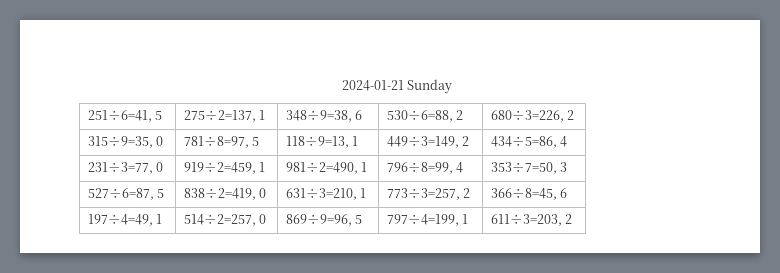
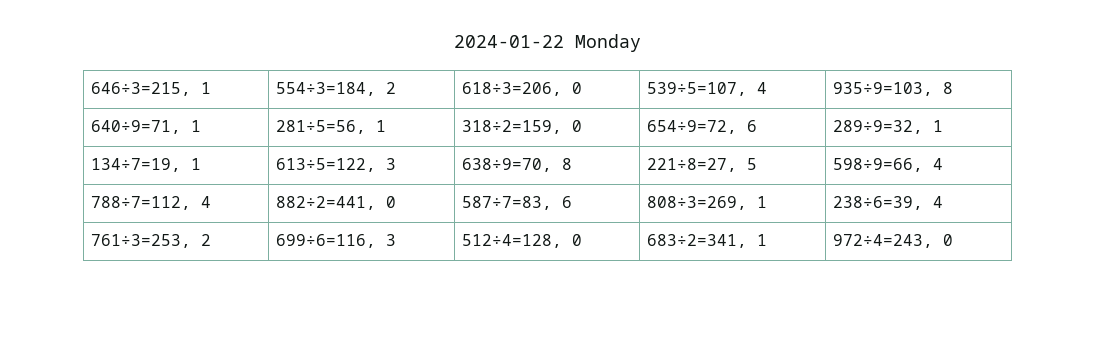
- 2024-01-21 Sunday
- 251÷6=41, 5 | 275÷2=137, 1 | 348÷9=38, 6 | 530÷6=88, 2 | 680÷3=226, 2
- 315÷9=35, 0 | 781÷8=97, 5 | 118÷9=13, 1 | 449÷3=149, 2 | 434÷5=86, 4
- 231÷3=77, 0 | 919÷2=459, 1 | 981÷2=490, 1 | 796÷8=99, 4 | 353÷7=50, 3
- 527÷6=87, 5 | 838÷2=419, 0 | 631÷3=210, 1 | 773÷3=257, 2 | 366÷8=45, 6
- 197÷4=49, 1 | 514÷2=257, 0 | 869÷9=96, 5 | 797÷4=199, 1 | 611÷3=203, 2
+ 2024-01-22 Monday
+ 646÷3=215, 1 | 554÷3=184, 2 | 618÷3=206, 0 | 539÷5=107, 4 | 935÷9=103, 8
+ 640÷9=71, 1 | 281÷5=56, 1 | 318÷2=159, 0 | 654÷9=72, 6 | 289÷9=32, 1
+ 134÷7=19, 1 | 613÷5=122, 3 | 638÷9=70, 8 | 221÷8=27, 5 | 598÷9=66, 4
+ 788÷7=112, 4 | 882÷2=441, 0 | 587÷7=83, 6 | 808÷3=269, 1 | 238÷6=39, 4
+ 761÷3=253, 2 | 699÷6=116, 3 | 512÷4=128, 0 | 683÷2=341, 1 | 972÷4=243, 0

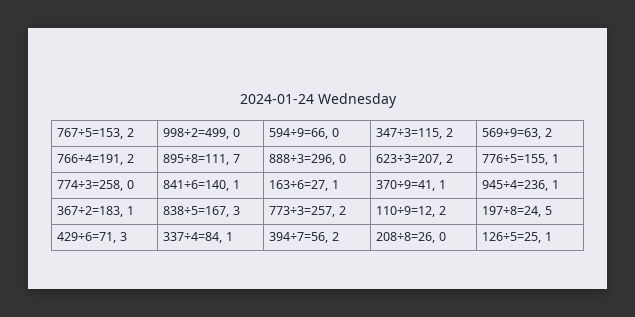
- 2024-01-22 Monday
- 646÷3=215, 1 | 554÷3=184, 2 | 618÷3=206, 0 | 539÷5=107, 4 | 935÷9=103, 8
- 640÷9=71, 1 | 281÷5=56, 1 | 318÷2=159, 0 | 654÷9=72, 6 | 289÷9=32, 1
- 134÷7=19, 1 | 613÷5=122, 3 | 638÷9=70, 8 | 221÷8=27, 5 | 598÷9=66, 4
- 788÷7=112, 4 | 882÷2=441, 0 | 587÷7=83, 6 | 808÷3=269, 1 | 238÷6=39, 4
- 761÷3=253, 2 | 699÷6=116, 3 | 512÷4=128, 0 | 683÷2=341, 1 | 972÷4=243, 0
+ 2024-01-24 Wednesday
+ 767÷5=153, 2 | 998÷2=499, 0 | 594÷9=66, 0 | 347÷3=115, 2 | 569÷9=63, 2
+ 766÷4=191, 2 | 895÷8=111, 7 | 888÷3=296, 0 | 623÷3=207, 2 | 776÷5=155, 1
+ 774÷3=258, 0 | 841÷6=140, 1 | 163÷6=27, 1 | 370÷9=41, 1 | 945÷4=236, 1
+ 367÷2=183, 1 | 838÷5=167, 3 | 773÷3=257, 2 | 110÷9=12, 2 | 197÷8=24, 5
+ 429÷6=71, 3 | 337÷4=84, 1 | 394÷7=56, 2 | 208÷8=26, 0 | 126÷5=25, 1

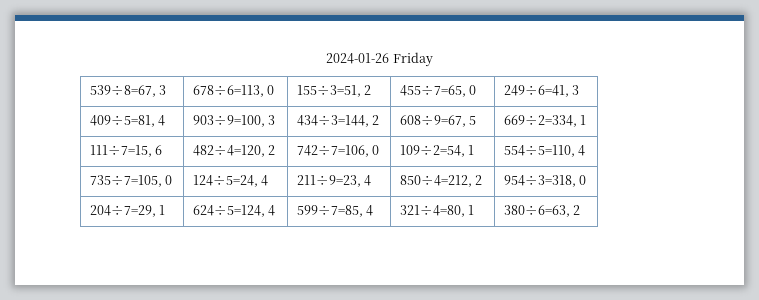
- 2024-01-24 Wednesday
- 767÷5=153, 2 | 998÷2=499, 0 | 594÷9=66, 0 | 347÷3=115, 2 | 569÷9=63, 2
- 766÷4=191, 2 | 895÷8=111, 7 | 888÷3=296, 0 | 623÷3=207, 2 | 776÷5=155, 1
- 774÷3=258, 0 | 841÷6=140, 1 | 163÷6=27, 1 | 370÷9=41, 1 | 945÷4=236, 1
- 367÷2=183, 1 | 838÷5=167, 3 | 773÷3=257, 2 | 110÷9=12, 2 | 197÷8=24, 5
- 429÷6=71, 3 | 337÷4=84, 1 | 394÷7=56, 2 | 208÷8=26, 0 | 126÷5=25, 1
+ 2024-01-26 Friday
+ 539÷8=67, 3 | 678÷6=113, 0 | 155÷3=51, 2 | 455÷7=65, 0 | 249÷6=41, 3
+ 409÷5=81, 4 | 903÷9=100, 3 | 434÷3=144, 2 | 608÷9=67, 5 | 669÷2=334, 1
+ 111÷7=15, 6 | 482÷4=120, 2 | 742÷7=106, 0 | 109÷2=54, 1 | 554÷5=110, 4
+ 735÷7=105, 0 | 124÷5=24, 4 | 211÷9=23, 4 | 850÷4=212, 2 | 954÷3=318, 0
+ 204÷7=29, 1 | 624÷5=124, 4 | 599÷7=85, 4 | 321÷4=80, 1 | 380÷6=63, 2

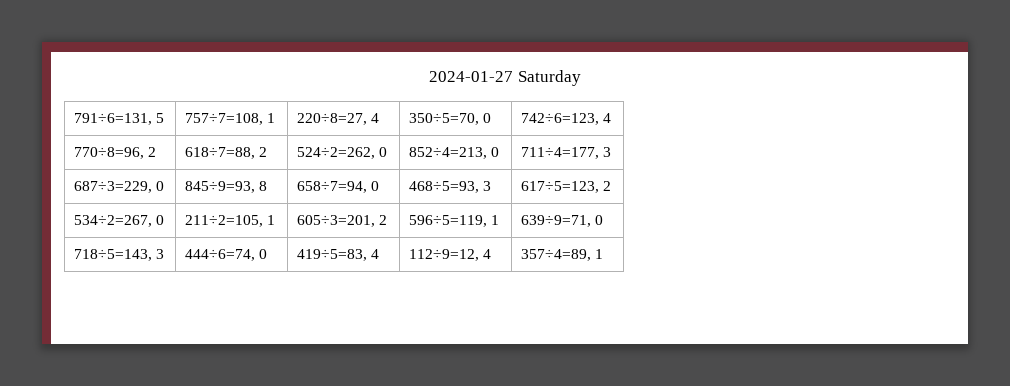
- 2024-01-26 Friday
- 539÷8=67, 3 | 678÷6=113, 0 | 155÷3=51, 2 | 455÷7=65, 0 | 249÷6=41, 3
- 409÷5=81, 4 | 903÷9=100, 3 | 434÷3=144, 2 | 608÷9=67, 5 | 669÷2=334, 1
- 111÷7=15, 6 | 482÷4=120, 2 | 742÷7=106, 0 | 109÷2=54, 1 | 554÷5=110, 4
- 735÷7=105, 0 | 124÷5=24, 4 | 211÷9=23, 4 | 850÷4=212, 2 | 954÷3=318, 0
- 204÷7=29, 1 | 624÷5=124, 4 | 599÷7=85, 4 | 321÷4=80, 1 | 380÷6=63, 2
+ 2024-01-27 Saturday
+ 791÷6=131, 5 | 757÷7=108, 1 | 220÷8=27, 4 | 350÷5=70, 0 | 742÷6=123, 4
+ 770÷8=96, 2 | 618÷7=88, 2 | 524÷2=262, 0 | 852÷4=213, 0 | 711÷4=177, 3
+ 687÷3=229, 0 | 845÷9=93, 8 | 658÷7=94, 0 | 468÷5=93, 3 | 617÷5=123, 2
+ 534÷2=267, 0 | 211÷2=105, 1 | 605÷3=201, 2 | 596÷5=119, 1 | 639÷9=71, 0
+ 718÷5=143, 3 | 444÷6=74, 0 | 419÷5=83, 4 | 112÷9=12, 4 | 357÷4=89, 1

